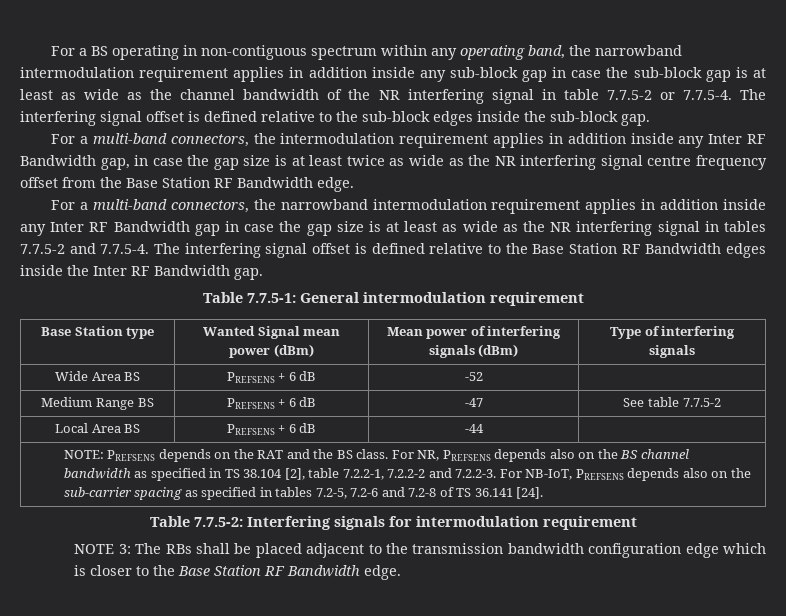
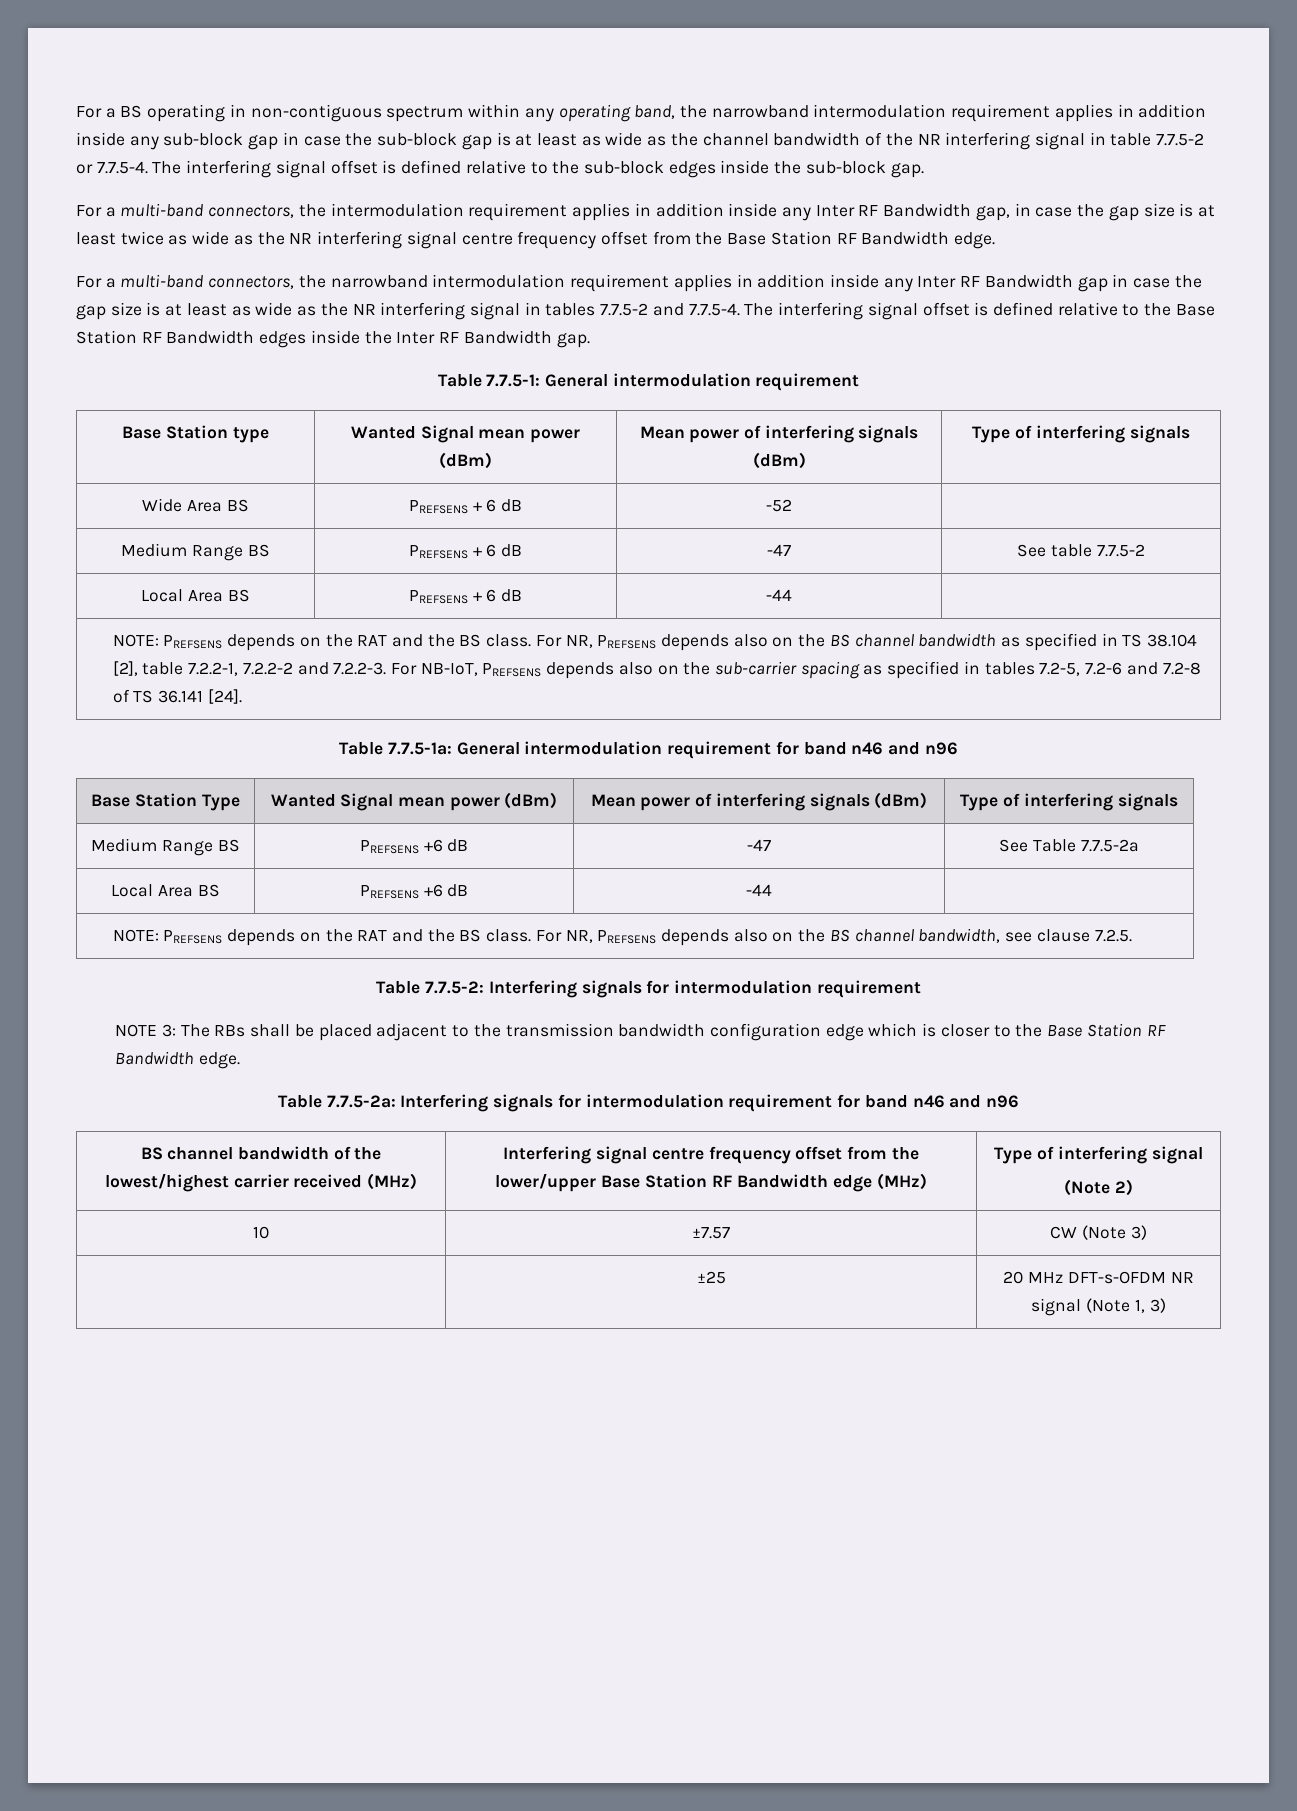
+ Table 7.7.5-1a: General intermodulation requirement for band n46 and n96
+ Base Station Type | Wanted Signal mean power (dBm) | Mean power of interfering signals (dBm) | Type of interfering signals
+ Medium Range BS | PREFSENS +6 dB | -47 | See Table 7.7.5-2a
+ Local Area BS | PREFSENS +6 dB | -44 |
+ NOTE: PREFSENS depends on the RAT and the BS class. For NR, PREFSENS depends also on the BS channel bandwidth, see clause 7.2.5.
+ Table 7.7.5-2a: Interfering signals for intermodulation requirement for band n46 and n96
+ BS channel bandwidth of the lowest/highest carrier received (MHz) | Interfering signal centre frequency offset from the lower/upper Base Station RF Bandwidth edge (MHz) | Type of interfering signal
+ (Note 2)
+ 10 | ±7.57 | CW (Note 3)
+ | ±25 | 20 MHz DFT-s-OFDM NR signal (Note 1, 3)

